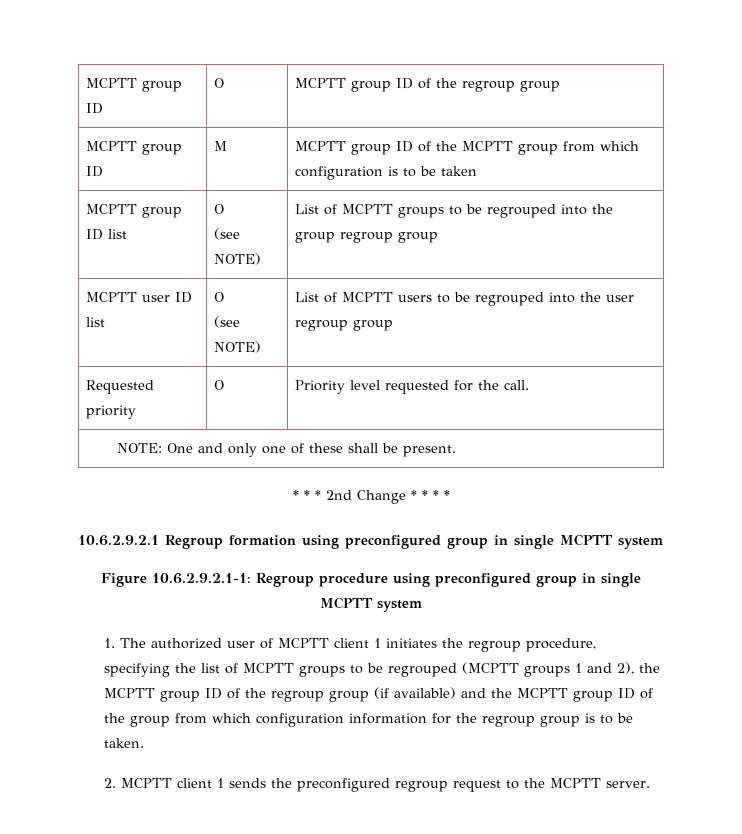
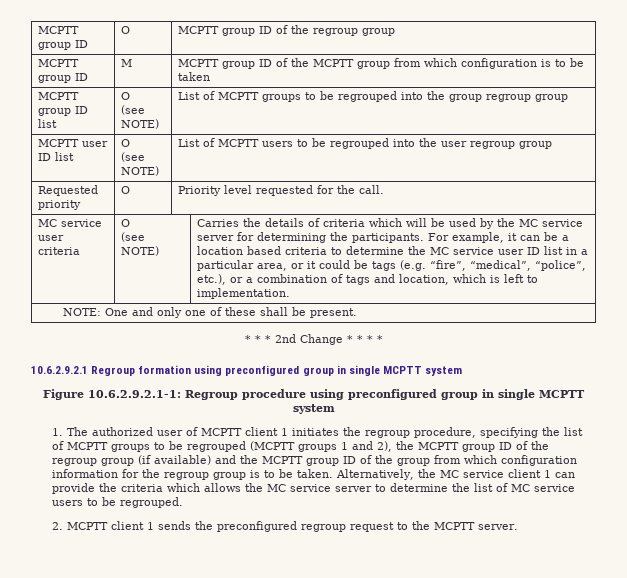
+ MC service user criteria | O
+ (see NOTE) | Carries the details of criteria which will be used by the MC service server for determining the participants. For example, it can be a location based criteria to determine the MC service user ID list in a particular area, or it could be tags (e.g. “fire”, “medical”, “police”, etc.), or a combination of tags and location, which is left to implementation.
+ Alternatively, the MC service client 1 can provide the criteria which allows the MC service server to determine the list of MC service users to be regrouped.

